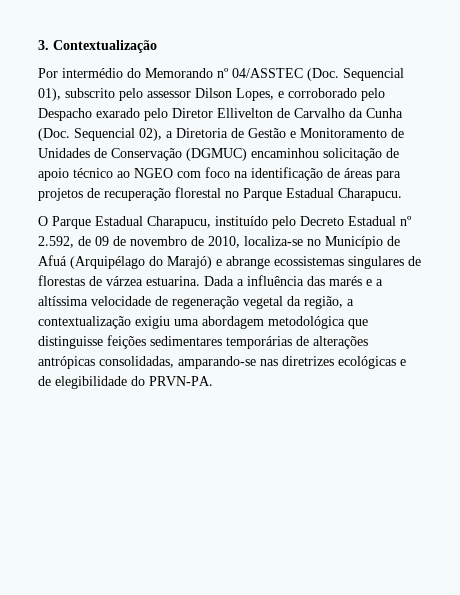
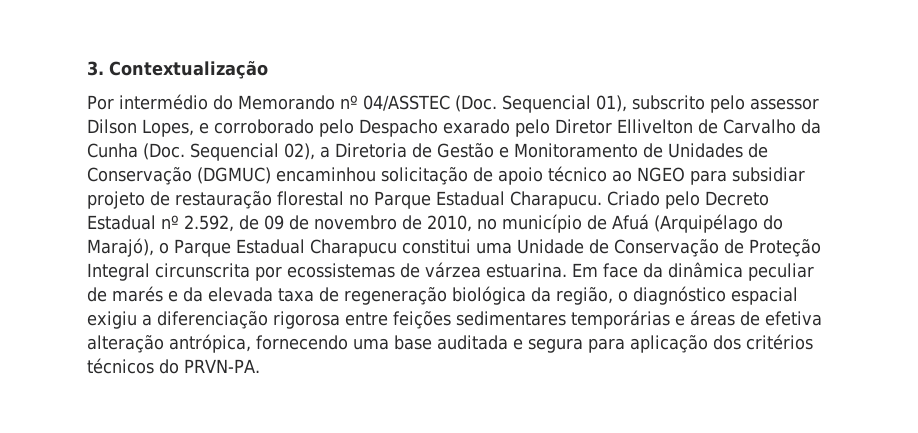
- Por intermédio do Memorando nº 04/ASSTEC (Doc. Sequencial 01), subscrito pelo assessor Dilson Lopes, e corroborado pelo Despacho exarado pelo Diretor Ellivelton de Carvalho da Cunha (Doc. Sequencial 02), a Diretoria de Gestão e Monitoramento de Unidades de Conservação (DGMUC) encaminhou solicitação de apoio técnico ao NGEO com foco na identificação de áreas para projetos de recuperação florestal no Parque Estadual Charapucu.
- O Parque Estadual Charapucu, instituído pelo Decreto Estadual nº 2.592, de 09 de novembro de 2010, localiza-se no Município de Afuá (Arquipélago do Marajó) e abrange ecossistemas singulares de florestas de várzea estuarina. Dada a influência das marés e a altíssima velocidade de regeneração vegetal da região, a contextualização exigiu uma abordagem metodológica que distinguisse feições sedimentares temporárias de alterações antrópicas consolidadas, amparando-se nas diretrizes ecológicas e de elegibilidade do PRVN-PA.
+ Por intermédio do Memorando nº 04/ASSTEC (Doc. Sequencial 01), subscrito pelo assessor Dilson Lopes, e corroborado pelo Despacho exarado pelo Diretor Ellivelton de Carvalho da Cunha (Doc. Sequencial 02), a Diretoria de Gestão e Monitoramento de Unidades de Conservação (DGMUC) encaminhou solicitação de apoio técnico ao NGEO para subsidiar projeto de restauração florestal no Parque Estadual Charapucu. Criado pelo Decreto Estadual nº 2.592, de 09 de novembro de 2010, no município de Afuá (Arquipélago do Marajó), o Parque Estadual Charapucu constitui uma Unidade de Conservação de Proteção Integral circunscrita por ecossistemas de várzea estuarina. Em face da dinâmica peculiar de marés e da elevada taxa de regeneração biológica da região, o diagnóstico espacial exigiu a diferenciação rigorosa entre feições sedimentares temporárias e áreas de efetiva alteração antrópica, fornecendo uma base auditada e segura para aplicação dos critérios técnicos do PRVN-PA.

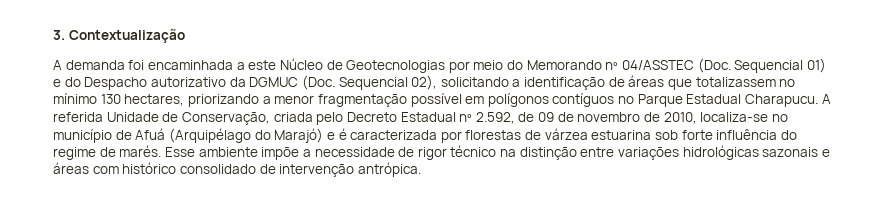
- Por intermédio do Memorando nº 04/ASSTEC (Doc. Sequencial 01), subscrito pelo assessor Dilson Lopes, e corroborado pelo Despacho exarado pelo Diretor Ellivelton de Carvalho da Cunha (Doc. Sequencial 02), a Diretoria de Gestão e Monitoramento de Unidades de Conservação (DGMUC) encaminhou solicitação de apoio técnico ao NGEO para subsidiar projeto de restauração florestal no Parque Estadual Charapucu. Criado pelo Decreto Estadual nº 2.592, de 09 de novembro de 2010, no município de Afuá (Arquipélago do Marajó), o Parque Estadual Charapucu constitui uma Unidade de Conservação de Proteção Integral circunscrita por ecossistemas de várzea estuarina. Em face da dinâmica peculiar de marés e da elevada taxa de regeneração biológica da região, o diagnóstico espacial exigiu a diferenciação rigorosa entre feições sedimentares temporárias e áreas de efetiva alteração antrópica, fornecendo uma base auditada e segura para aplicação dos critérios técnicos do PRVN-PA.
+ A demanda foi encaminhada a este Núcleo de Geotecnologias por meio do Memorando nº 04/ASSTEC (Doc. Sequencial 01) e do Despacho autorizativo da DGMUC (Doc. Sequencial 02), solicitando a identificação de áreas que totalizassem no mínimo 130 hectares, priorizando a menor fragmentação possível em polígonos contíguos no Parque Estadual Charapucu. A referida Unidade de Conservação, criada pelo Decreto Estadual nº 2.592, de 09 de novembro de 2010, localiza-se no município de Afuá (Arquipélago do Marajó) e é caracterizada por florestas de várzea estuarina sob forte influência do regime de marés. Esse ambiente impõe a necessidade de rigor técnico na distinção entre variações hidrológicas sazonais e áreas com histórico consolidado de intervenção antrópica.

